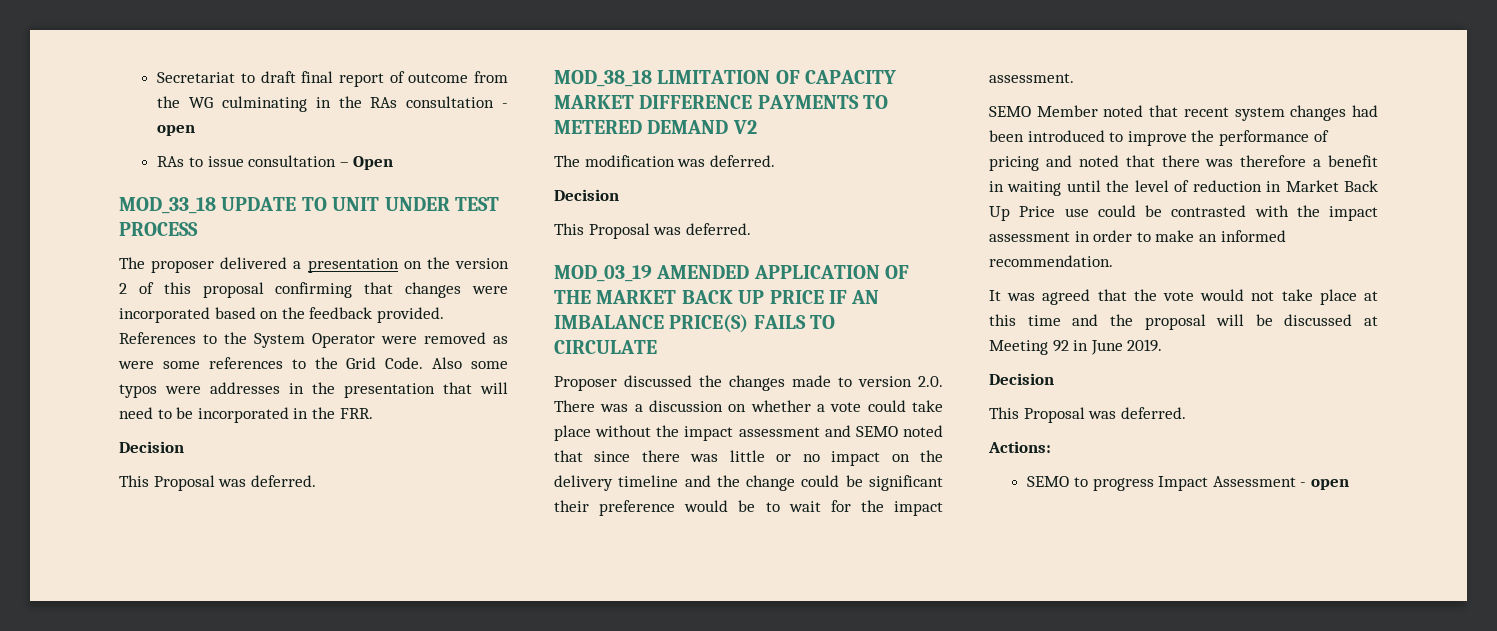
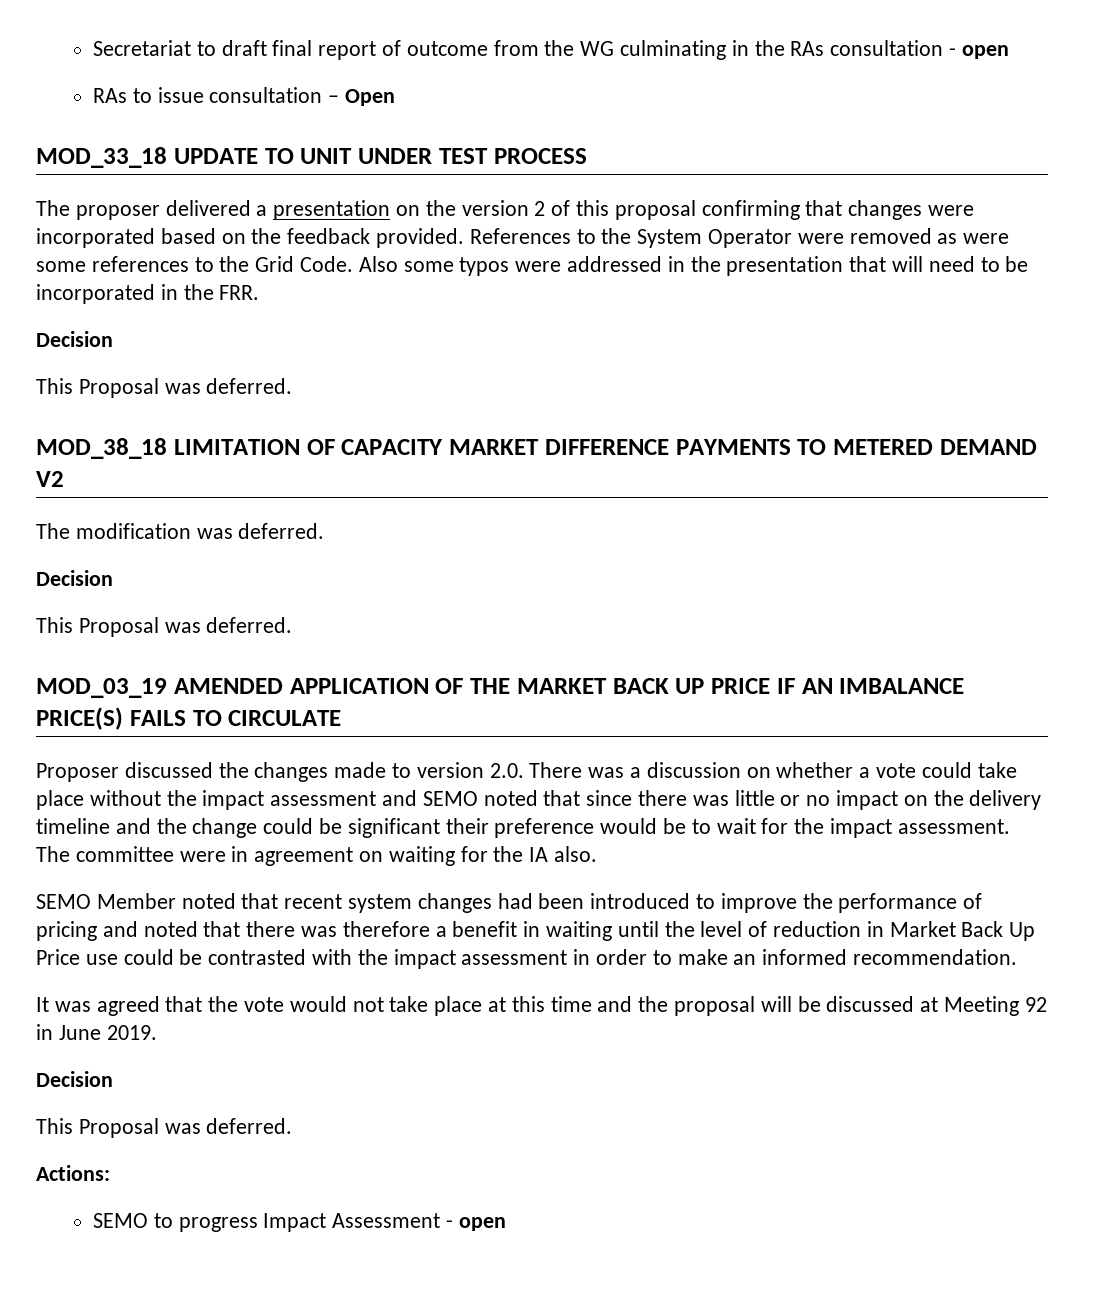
- Also some typos were addresses in the presentation that will need to be incorporated in the FRR.
+ Also some typos were addressed in the presentation that will need to be incorporated in the FRR.
+ The committee were in agreement on waiting for the IA also.

